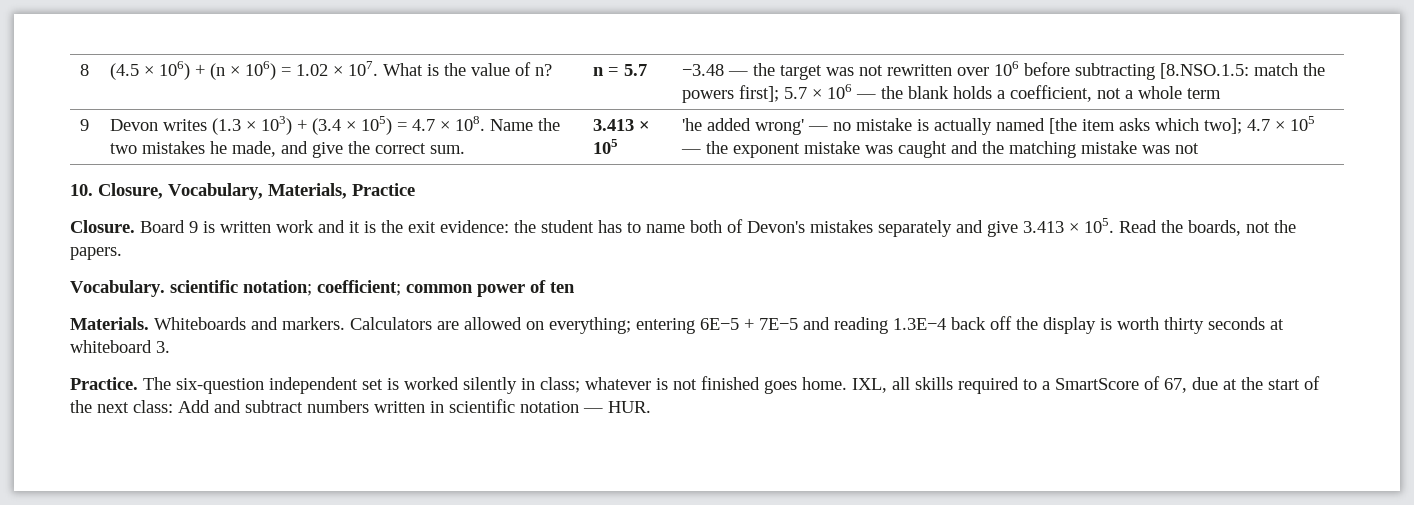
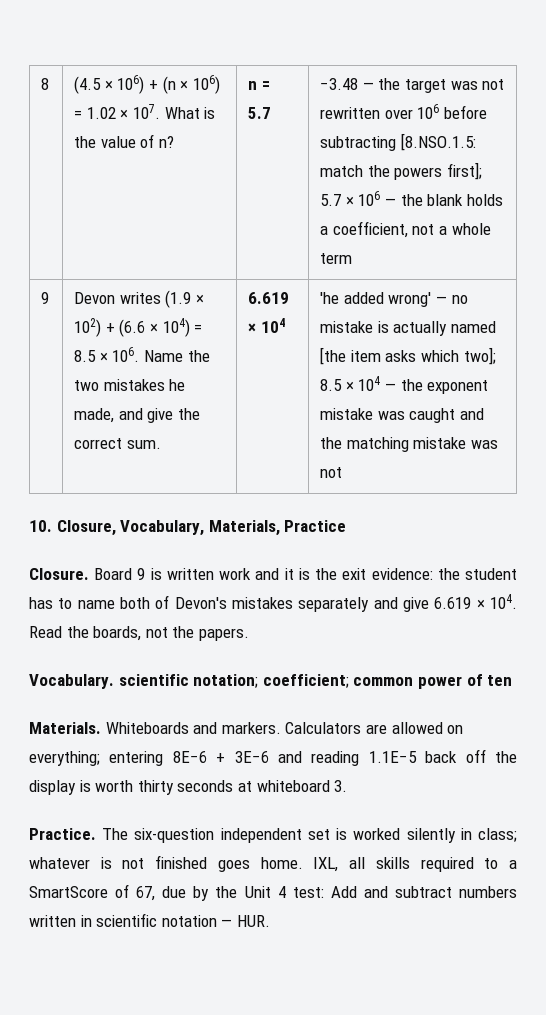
- Devon writes (1.3 × 103) + (3.4 × 105) = 4.7 × 108. Name the two mistakes he made, and give the correct sum.
+ Devon writes (1.9 × 102) + (6.6 × 104) = 8.5 × 106. Name the two mistakes he made, and give the correct sum.
- 3.413 × 105
+ 6.619 × 104
- 'he added wrong' — no mistake is actually named [the item asks which two]; 4.7 × 105 — the exponent mistake was caught and the matching mistake was not
+ 'he added wrong' — no mistake is actually named [the item asks which two]; 8.5 × 104 — the exponent mistake was caught and the matching mistake was not
- Board 9 is written work and it is the exit evidence: the student has to name both of Devon's mistakes separately and give 3.413 × 105. Read the boards, not the papers.
+ Board 9 is written work and it is the exit evidence: the student has to name both of Devon's mistakes separately and give 6.619 × 104. Read the boards, not the papers.
- Calculators are allowed on everything; entering 6E−5 + 7E−5 and reading 1.3E−4 back off the display is worth thirty seconds at whiteboard 3.
+ Calculators are allowed on everything; entering 8E−6 + 3E−6 and reading 1.1E−5 back off the display is worth thirty seconds at whiteboard 3.
- IXL, all skills required to a SmartScore of 67, due at the start of the next class: Add and subtract numbers written in scientific notation — HUR.
+ IXL, all skills required to a SmartScore of 67, due by the Unit 4 test: Add and subtract numbers written in scientific notation — HUR.

